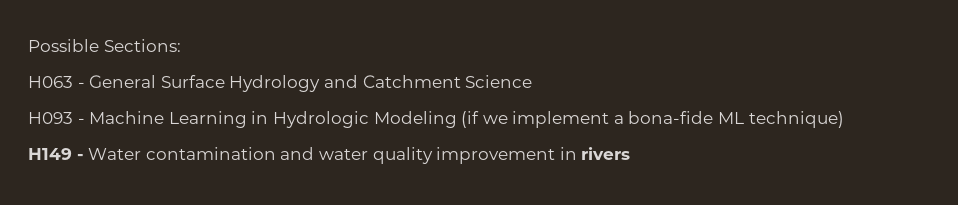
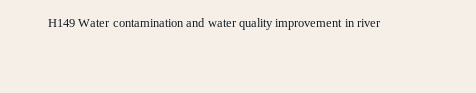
- Possible Sections:
- H063 - General Surface Hydrology and Catchment Science
- H093 - Machine Learning in Hydrologic Modeling (if we implement a bona-fide ML technique)
- H149 - Water contamination and water quality improvement in rivers
+ H149 Water contamination and water quality improvement in river

